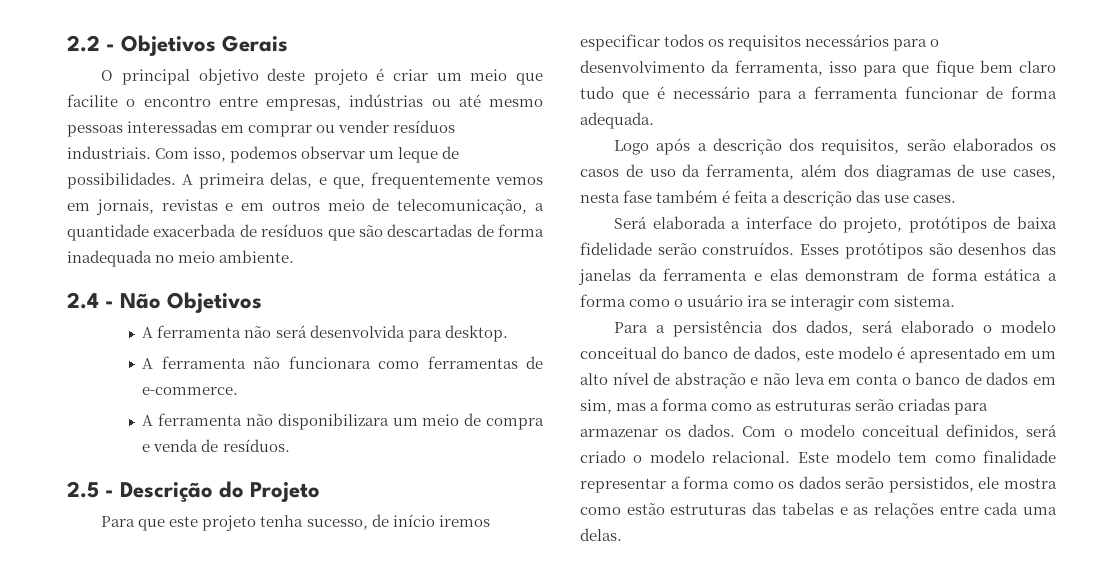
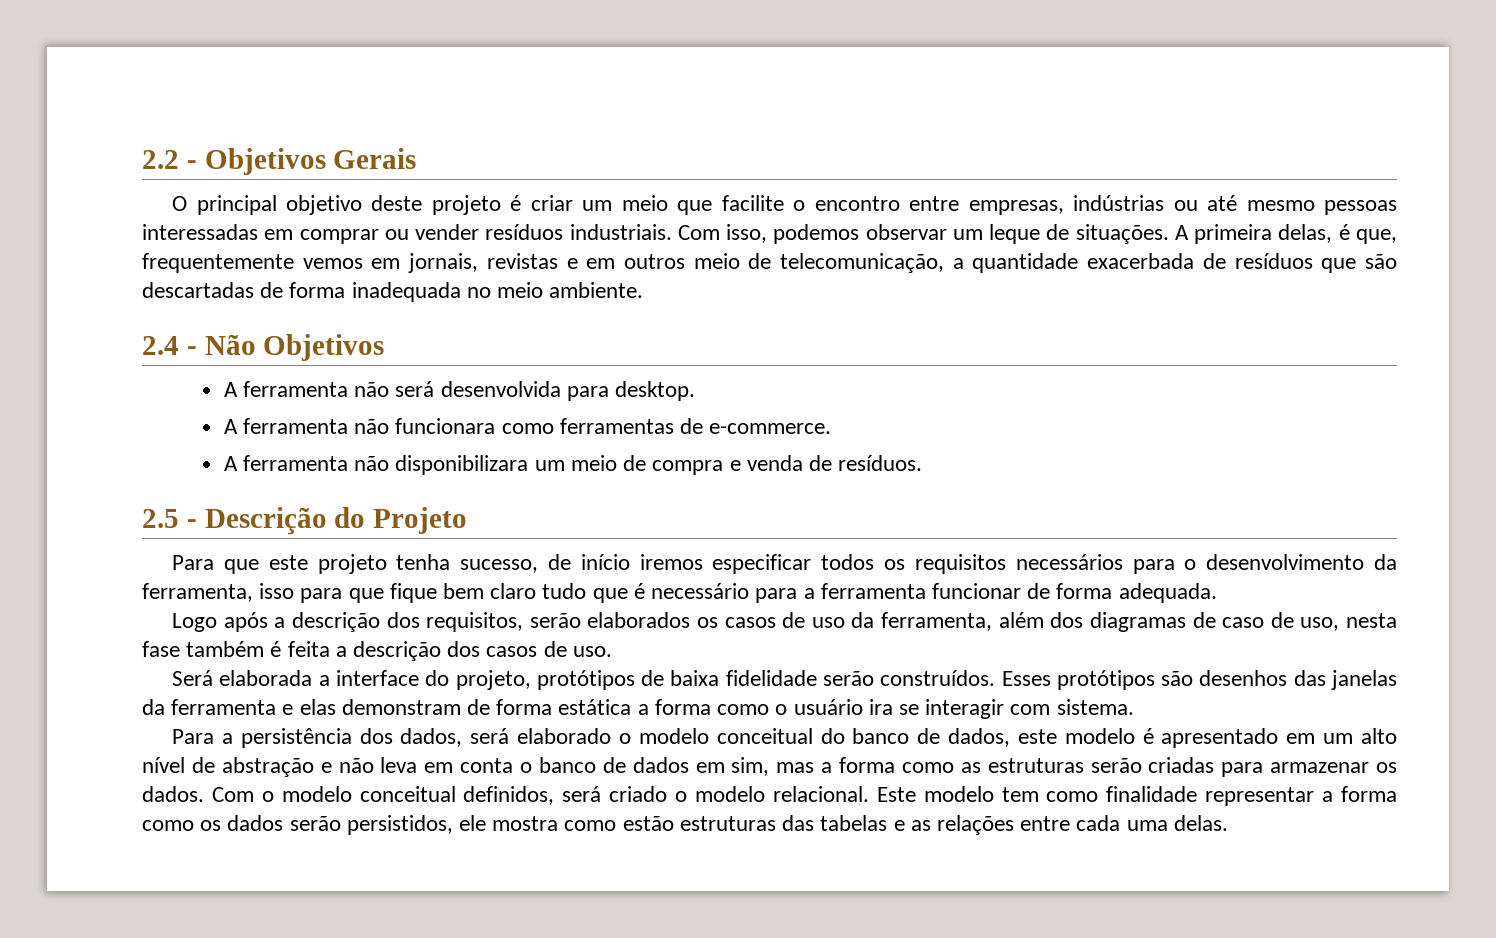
- Com isso, podemos observar um leque de possibilidades.
+ Com isso, podemos observar um leque de situações.
- A primeira delas, e que, frequentemente vemos em jornais, revistas e em outros meio de telecomunicação, a quantidade exacerbada de resíduos que são descartadas de forma inadequada no meio ambiente.
+ A primeira delas, é que, frequentemente vemos em jornais, revistas e em outros meio de telecomunicação, a quantidade exacerbada de resíduos que são descartadas de forma inadequada no meio ambiente.
- Logo após a descrição dos requisitos, serão elaborados os casos de uso da ferramenta, além dos diagramas de use cases, nesta fase também é feita a descrição das use cases.
+ Logo após a descrição dos requisitos, serão elaborados os casos de uso da ferramenta, além dos diagramas de caso de uso, nesta fase também é feita a descrição dos casos de uso.

